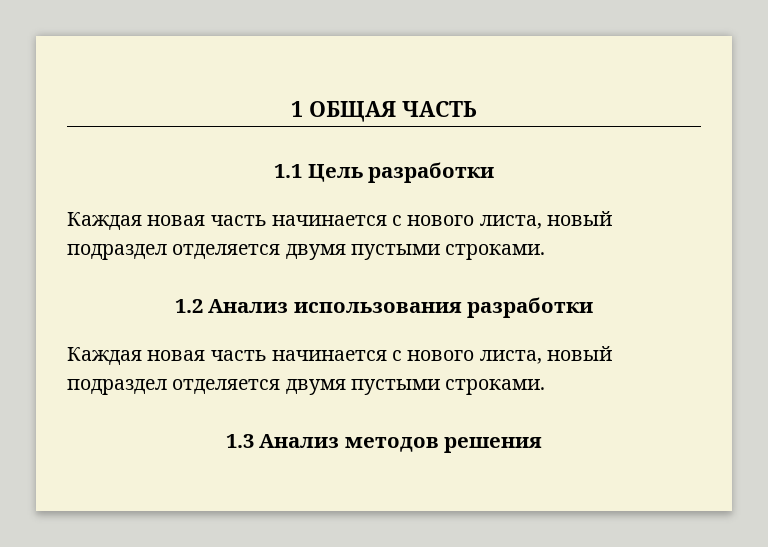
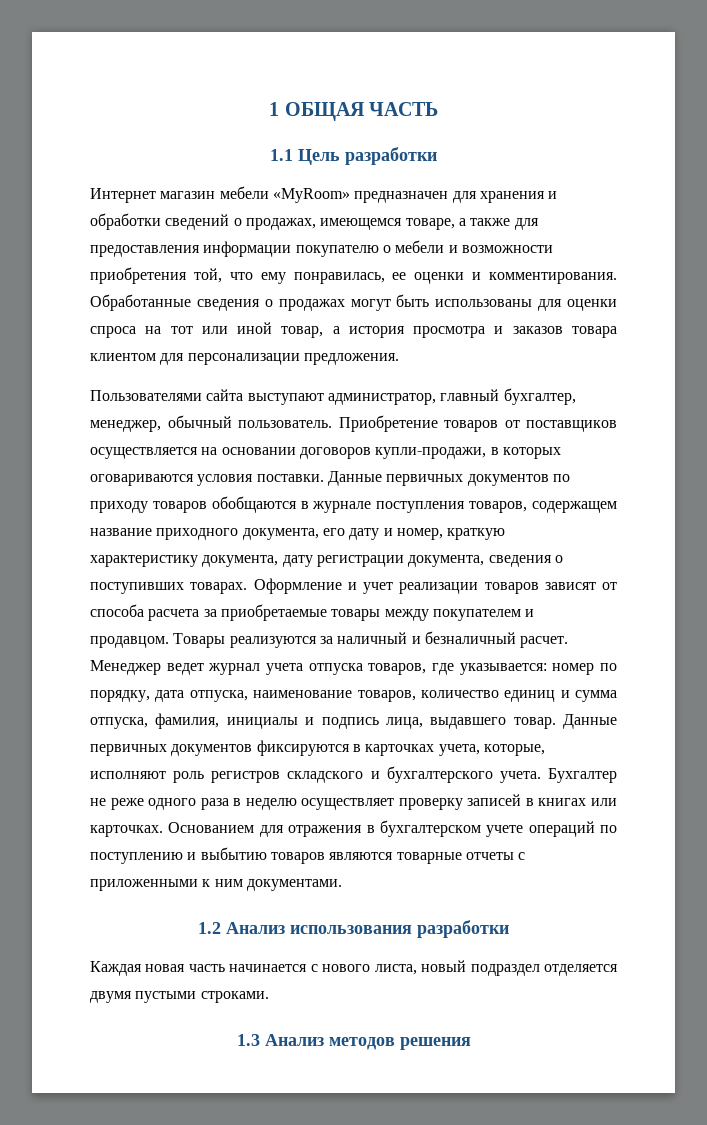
  1.1 Цель разработки
- Каждая новая часть начинается с нового листа, новый подраздел отделяется двумя пустыми строками.
+ Интернет магазин мебели «MyRoom» предназначен для хранения и обработки сведений о продажах, имеющемся товаре, а также для предоставления информации покупателю о мебели и возможности приобретения той, что ему понравилась, ее оценки и комментирования. Обработанные сведения о продажах могут быть использованы для оценки спроса на тот или иной товар, а история просмотра и заказов товара клиентом для персонализации предложения.
+ Пользователями сайта выступают администратор, главный бухгалтер, менеджер, обычный пользователь. Приобретение товаров от поставщиков осуществляется на основании договоров купли-продажи, в которых оговариваются условия поставки. Данные первичных документов по приходу товаров обобщаются в журнале поступления товаров, содержащем название приходного документа, его дату и номер, краткую характеристику документа, дату регистрации документа, сведения о поступивших товарах. Оформление и учет реализации товаров зависят от способа расчета за приобретаемые товары между покупателем и продавцом. Товары реализуются за наличный и безналичный расчет. Менеджер ведет журнал учета отпуска товаров, где указывается: номер по порядку, дата отпуска, наименование товаров, количество единиц и сумма отпуска, фамилия, инициалы и подпись лица, выдавшего товар. Данные первичных документов фиксируются в карточках учета, которые, исполняют роль регистров складского и бухгалтерского учета. Бухгалтер не реже одного раза в неделю осуществляет проверку записей в книгах или карточках. Основанием для отражения в бухгалтерском учете операций по поступлению и выбытию товаров являются товарные отчеты с приложенными к ним документами.

